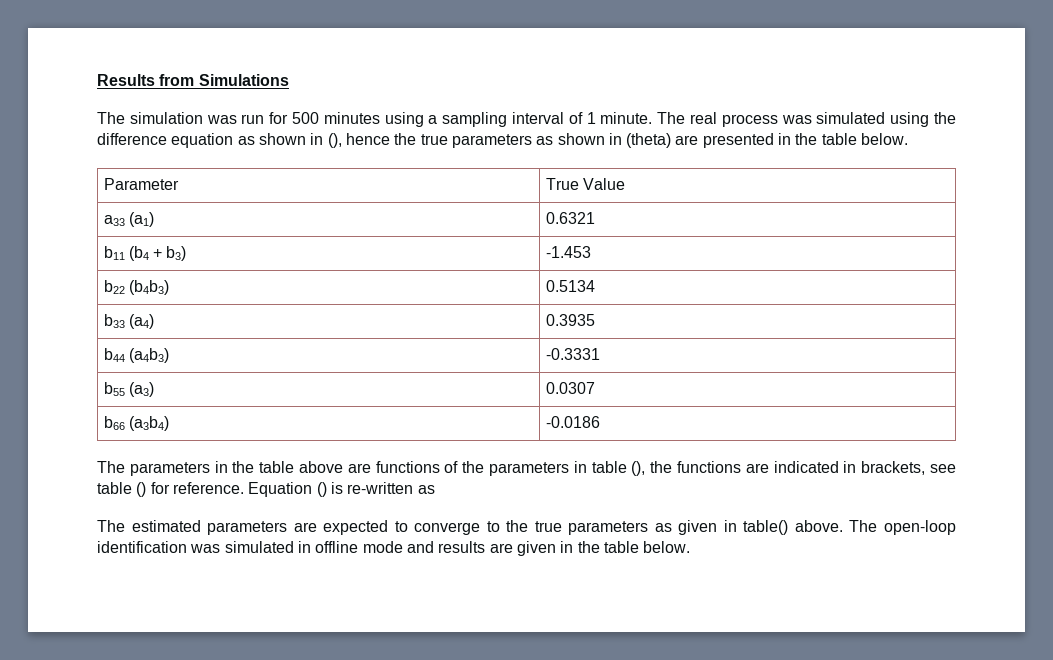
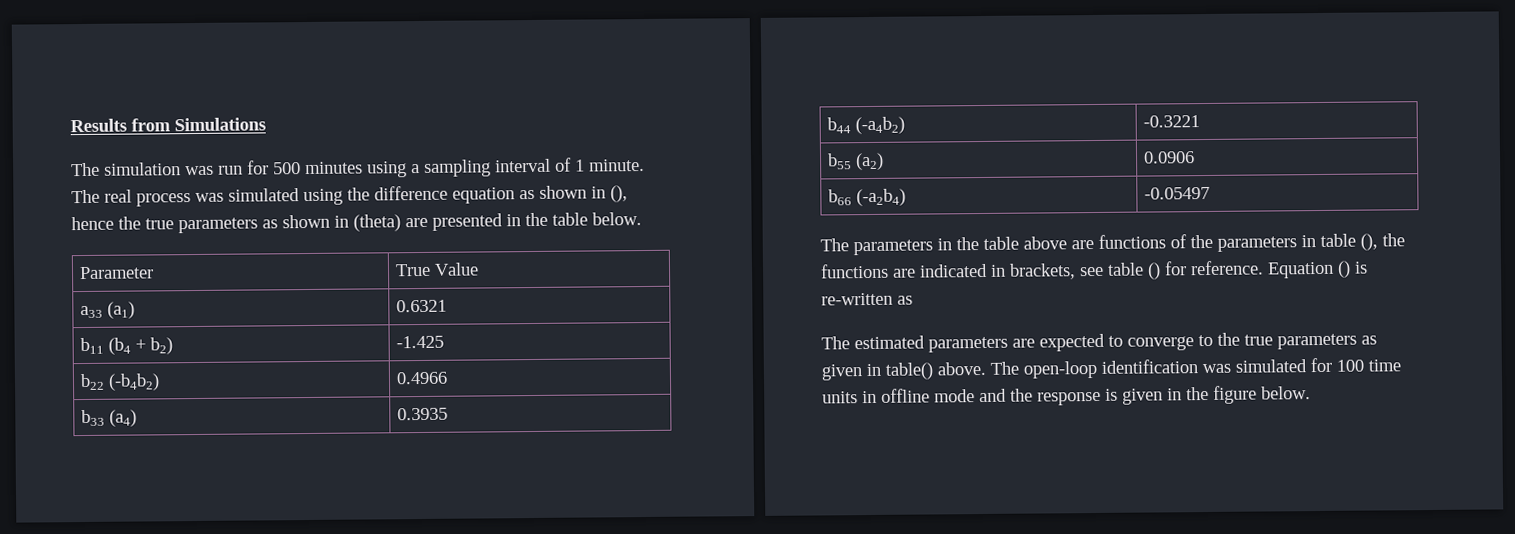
- b11 (b4 + b3) | -1.453
+ b11 (b4 + b2) | -1.425
- b22 (b4b3) | 0.5134
+ b22 (-b4b2) | 0.4966
- b44 (a4b3) | -0.3331
+ b44 (-a4b2) | -0.3221
- b55 (a3) | 0.0307
+ b55 (a2) | 0.0906
- b66 (a3b4) | -0.0186
+ b66 (-a2b4) | -0.05497
- The open-loop identification was simulated in offline mode and results are given in the table below.
+ The open-loop identification was simulated for 100 time units in offline mode and the response is given in the figure below.

